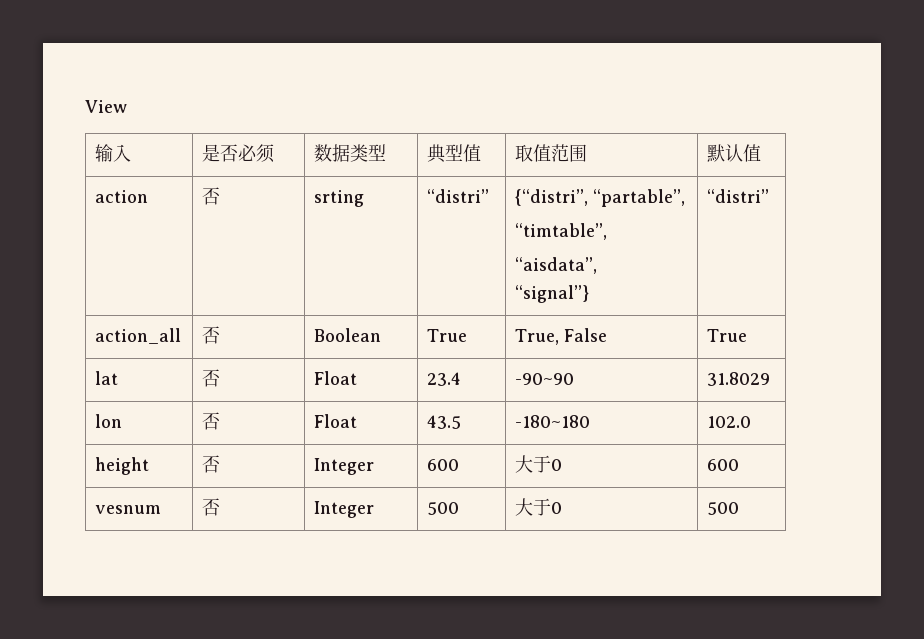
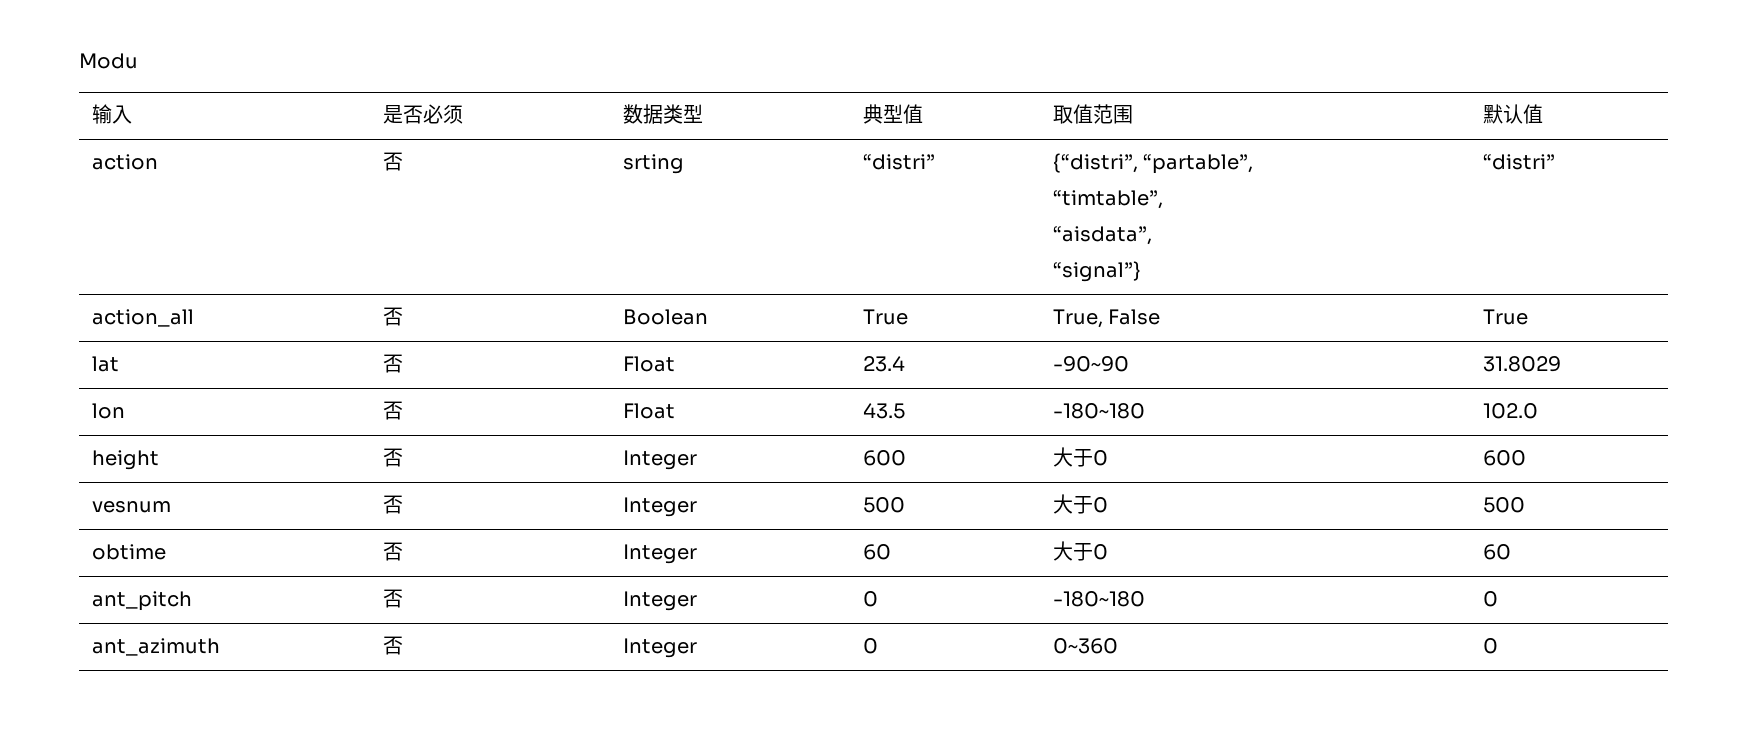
- View
+ Modu
+ obtime | 否 | Integer | 60 | 大于0 | 60
+ ant_pitch | 否 | Integer | 0 | -180~180 | 0
+ ant_azimuth | 否 | Integer | 0 | 0~360 | 0

